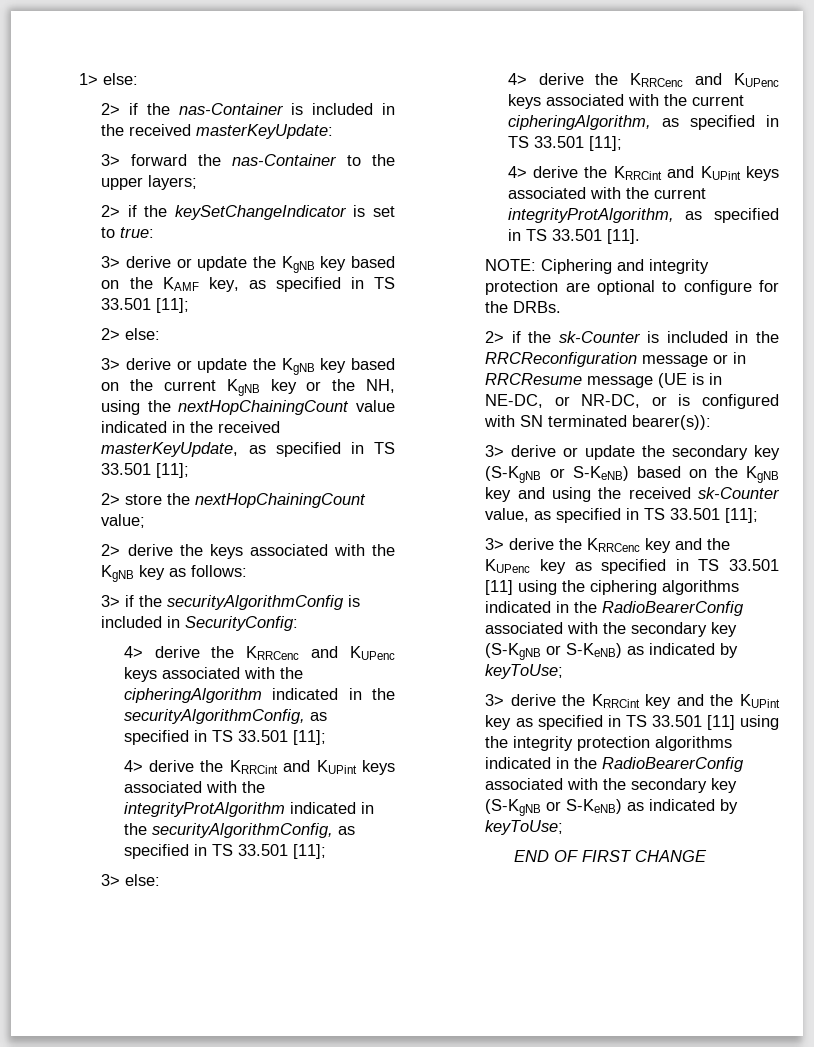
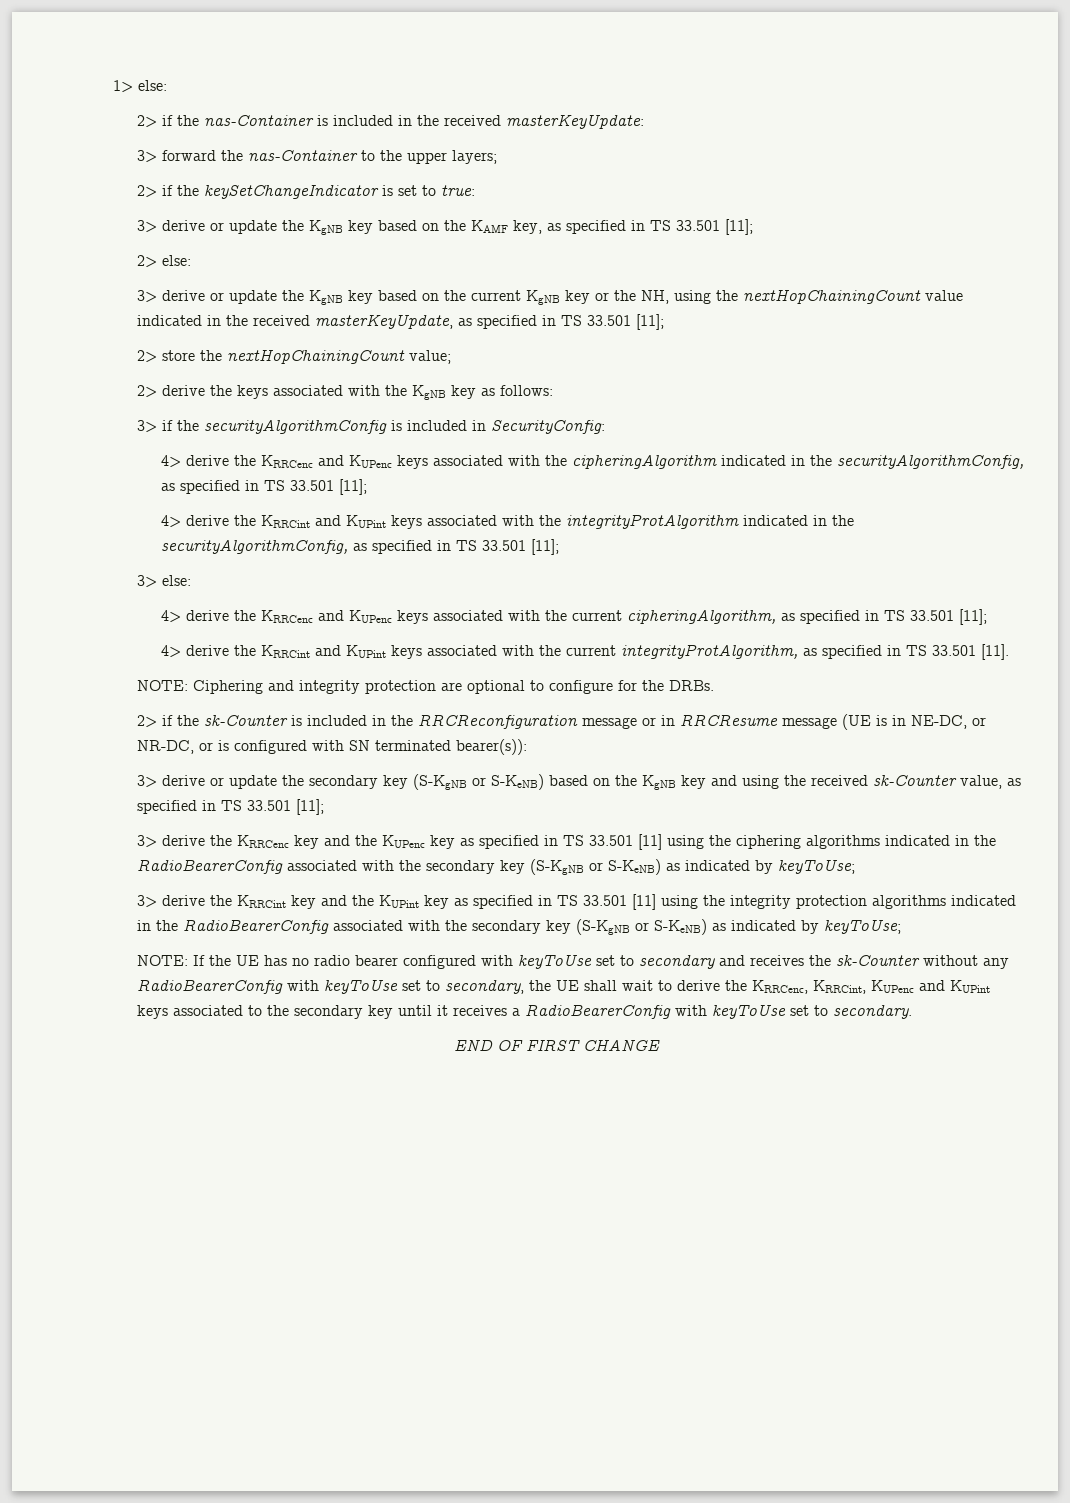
+ NOTE: If the UE has no radio bearer configured with keyToUse set to secondary and receives the sk-Counter without any RadioBearerConfig with keyToUse set to secondary, the UE shall wait to derive the KRRCenc, KRRCint, KUPenc and KUPint keys associated to the secondary key until it receives a RadioBearerConfig with keyToUse set to secondary.

